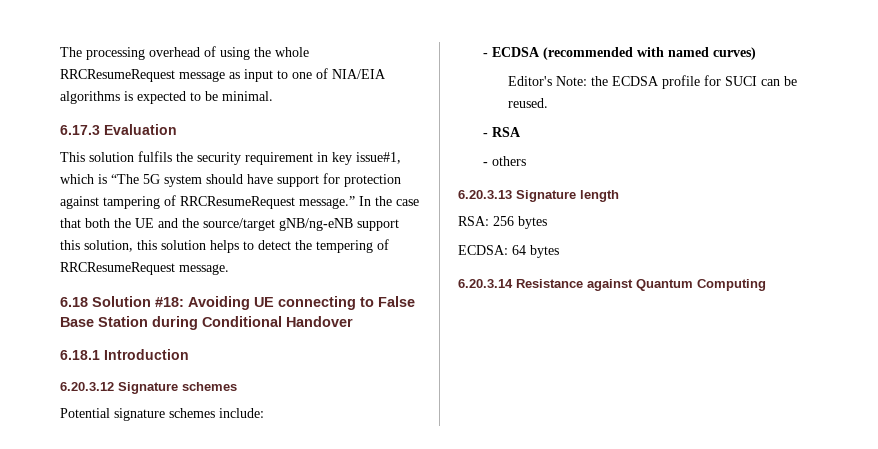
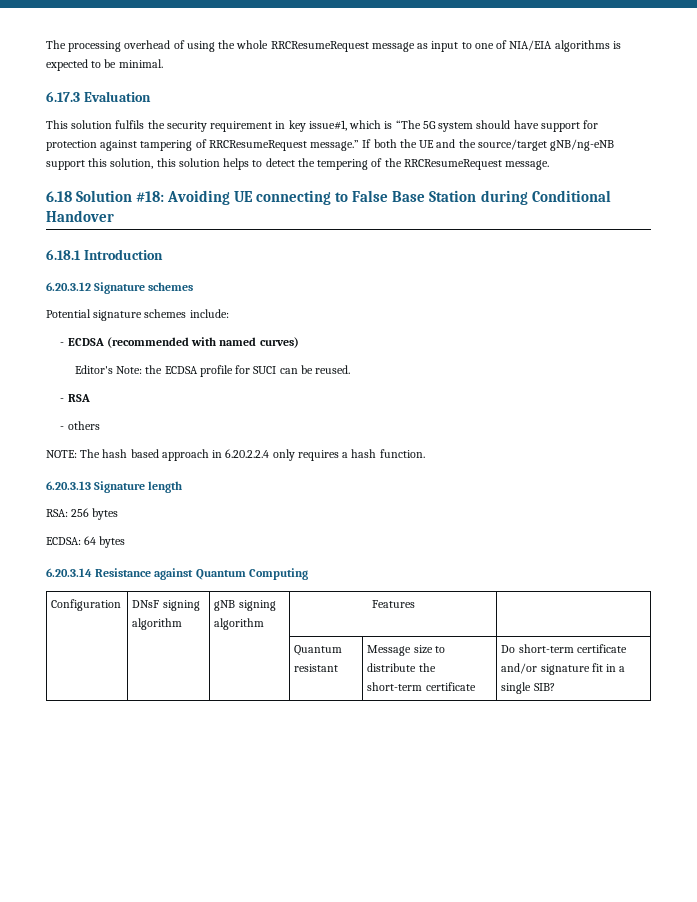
- In the case that both the UE and the source/target gNB/ng-eNB support this solution, this solution helps to detect the tempering of RRCResumeRequest message.
+ If both the UE and the source/target gNB/ng-eNB support this solution, this solution helps to detect the tempering of the RRCResumeRequest message.
+ NOTE: The hash based approach in 6.20.2.2.4 only requires a hash function.
+ Configuration | DNsF signing algorithm | gNB signing algorithm | Features |
+ | | | Quantum resistant | Message size to distribute the short-term certificate | Do short-term certificate and/or signature fit in a single SIB?

